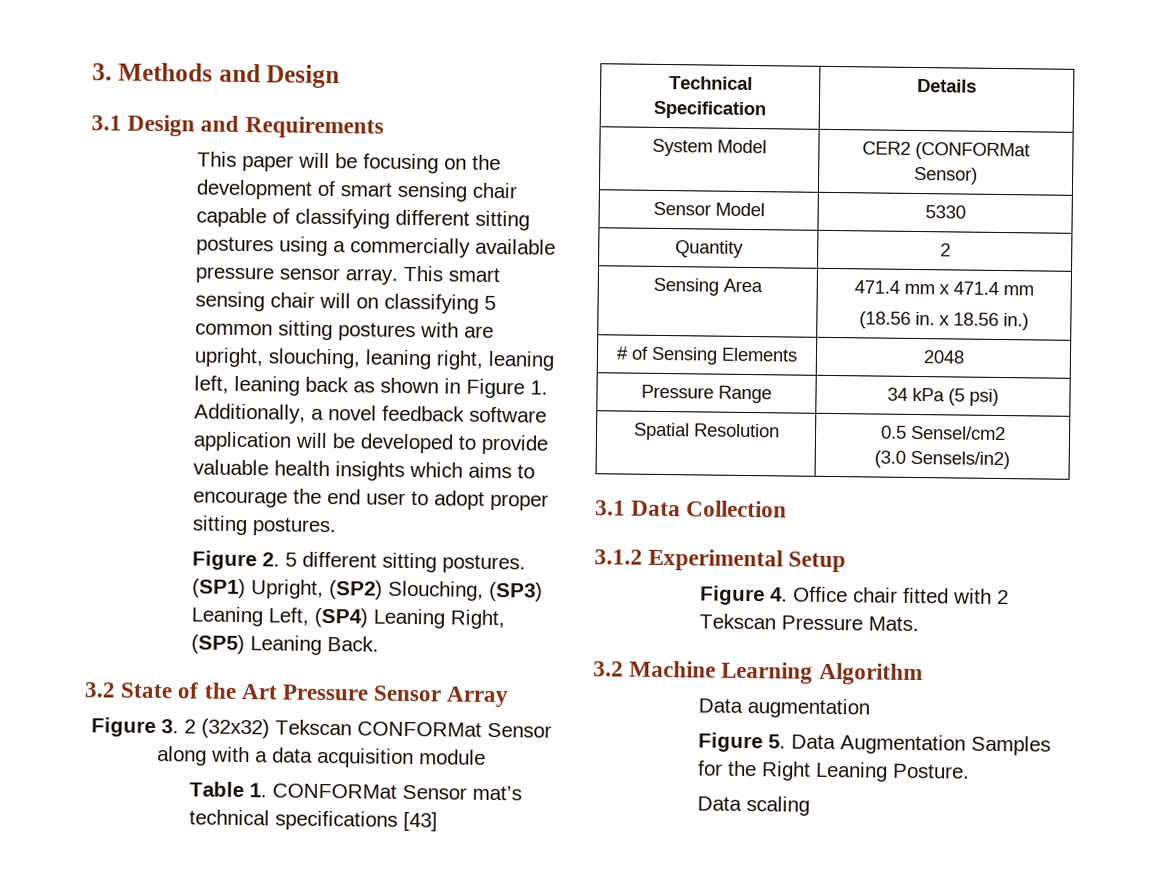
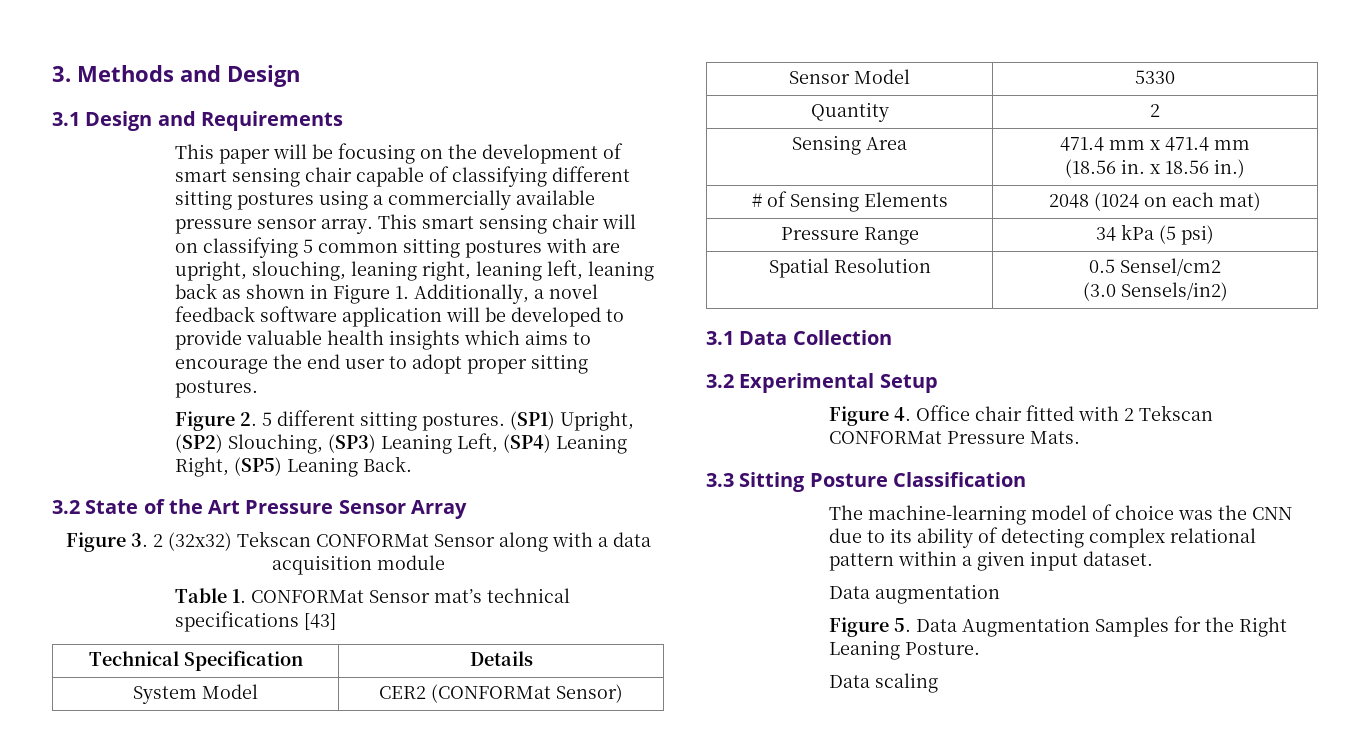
- # of Sensing Elements | 2048
+ # of Sensing Elements | 2048 (1024 on each mat)
- 3.1.2 Experimental Setup
+ 3.2 Experimental Setup
- Figure 4. Office chair fitted with 2 Tekscan Pressure Mats.
+ Figure 4. Office chair fitted with 2 Tekscan CONFORMat Pressure Mats.
- 3.2 Machine Learning Algorithm
+ 3.3 Sitting Posture Classification
+ The machine-learning model of choice was the CNN due to its ability of detecting complex relational pattern within a given input dataset.

